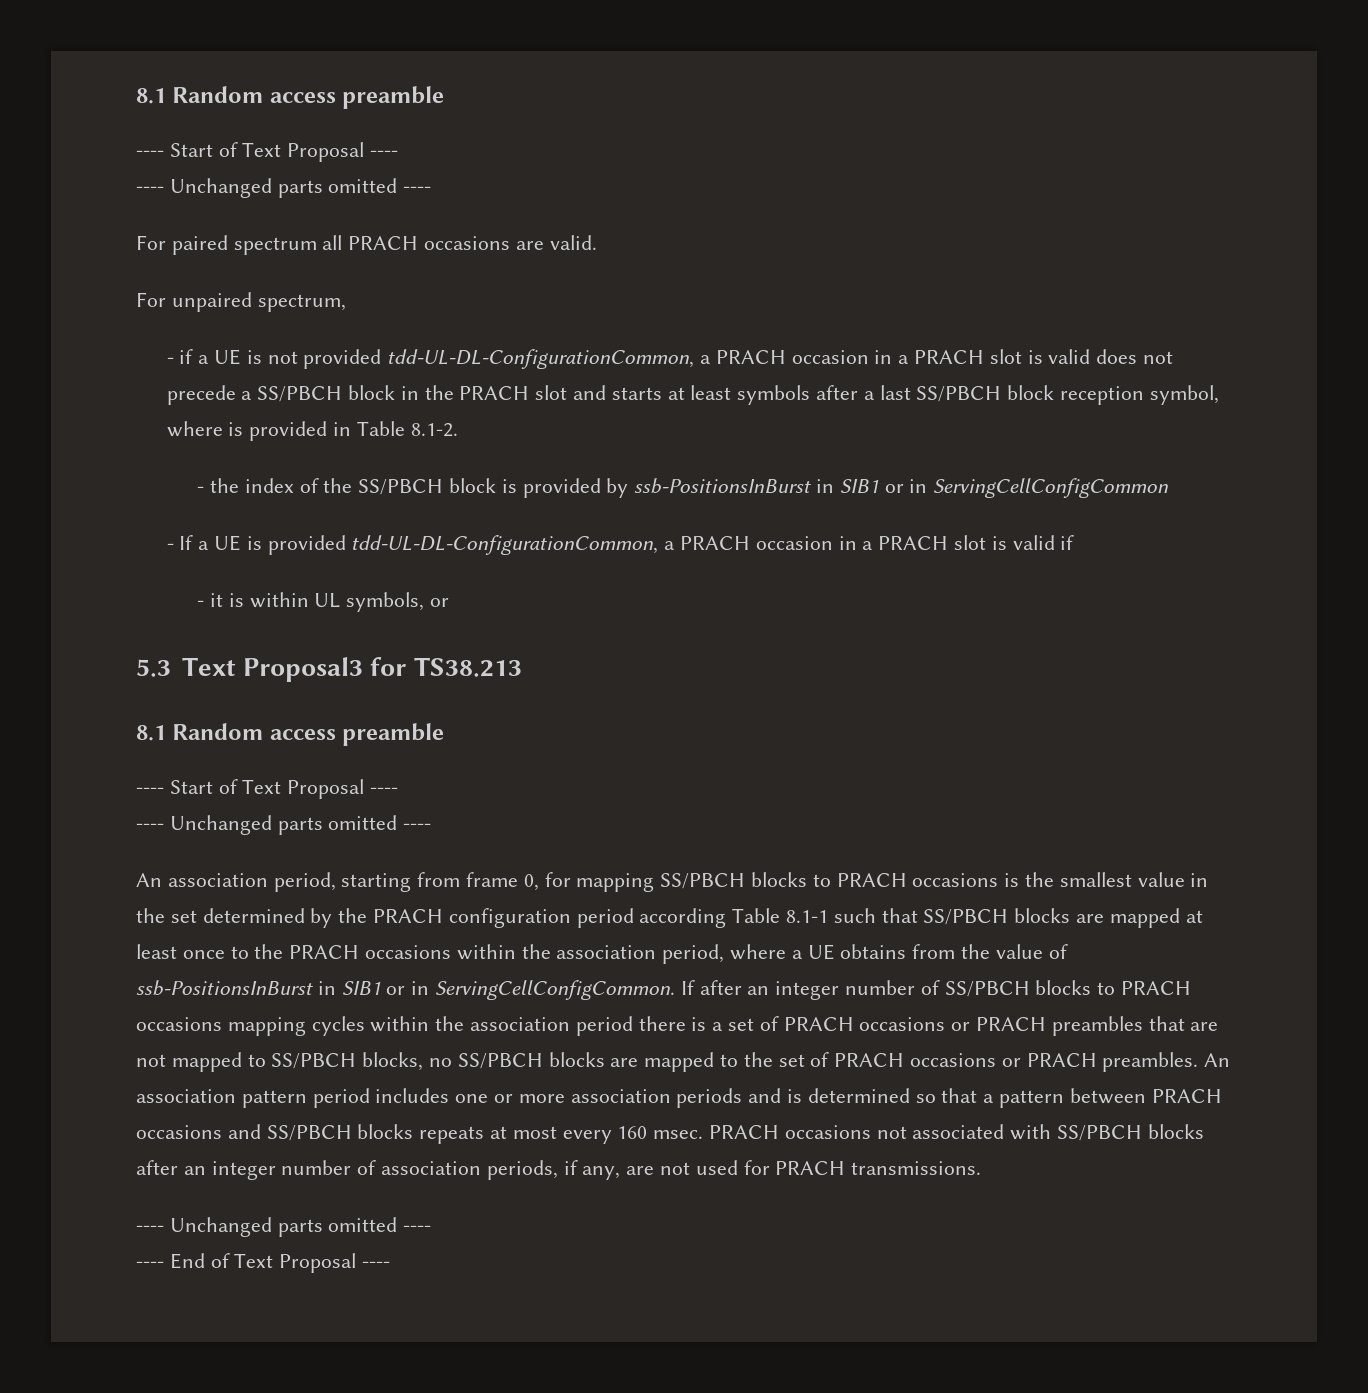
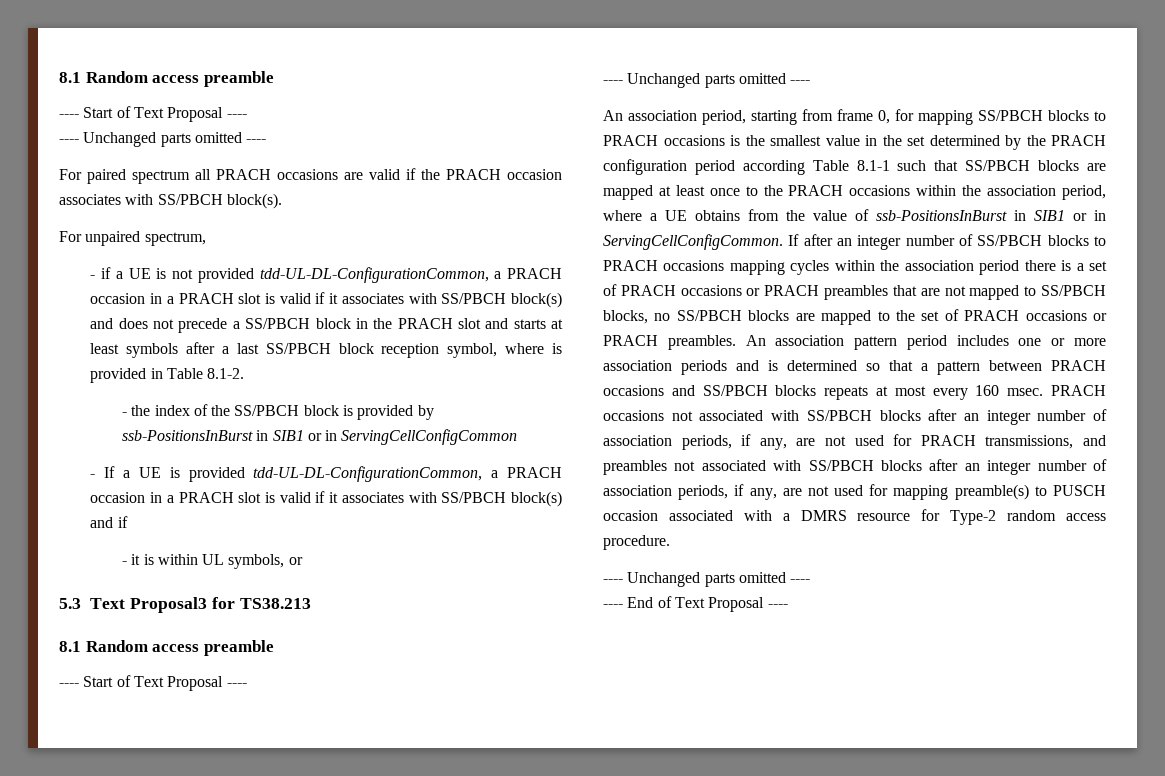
- For paired spectrum all PRACH occasions are valid.
+ For paired spectrum all PRACH occasions are valid if the PRACH occasion associates with SS/PBCH block(s).
- - if a UE is not provided tdd-UL-DL-ConfigurationCommon, a PRACH occasion in a PRACH slot is valid does not precede a SS/PBCH block in the PRACH slot and starts at least symbols after a last SS/PBCH block reception symbol, where is provided in Table 8.1-2.
+ - if a UE is not provided tdd-UL-DL-ConfigurationCommon, a PRACH occasion in a PRACH slot is valid if it associates with SS/PBCH block(s) and does not precede a SS/PBCH block in the PRACH slot and starts at least symbols after a last SS/PBCH block reception symbol, where is provided in Table 8.1-2.
- - If a UE is provided tdd-UL-DL-ConfigurationCommon, a PRACH occasion in a PRACH slot is valid if
+ - If a UE is provided tdd-UL-DL-ConfigurationCommon, a PRACH occasion in a PRACH slot is valid if it associates with SS/PBCH block(s) and if
- PRACH occasions not associated with SS/PBCH blocks after an integer number of association periods, if any, are not used for PRACH transmissions.
+ PRACH occasions not associated with SS/PBCH blocks after an integer number of association periods, if any, are not used for PRACH transmissions, and preambles not associated with SS/PBCH blocks after an integer number of association periods, if any, are not used for mapping preamble(s) to PUSCH occasion associated with a DMRS resource for Type-2 random access procedure.

